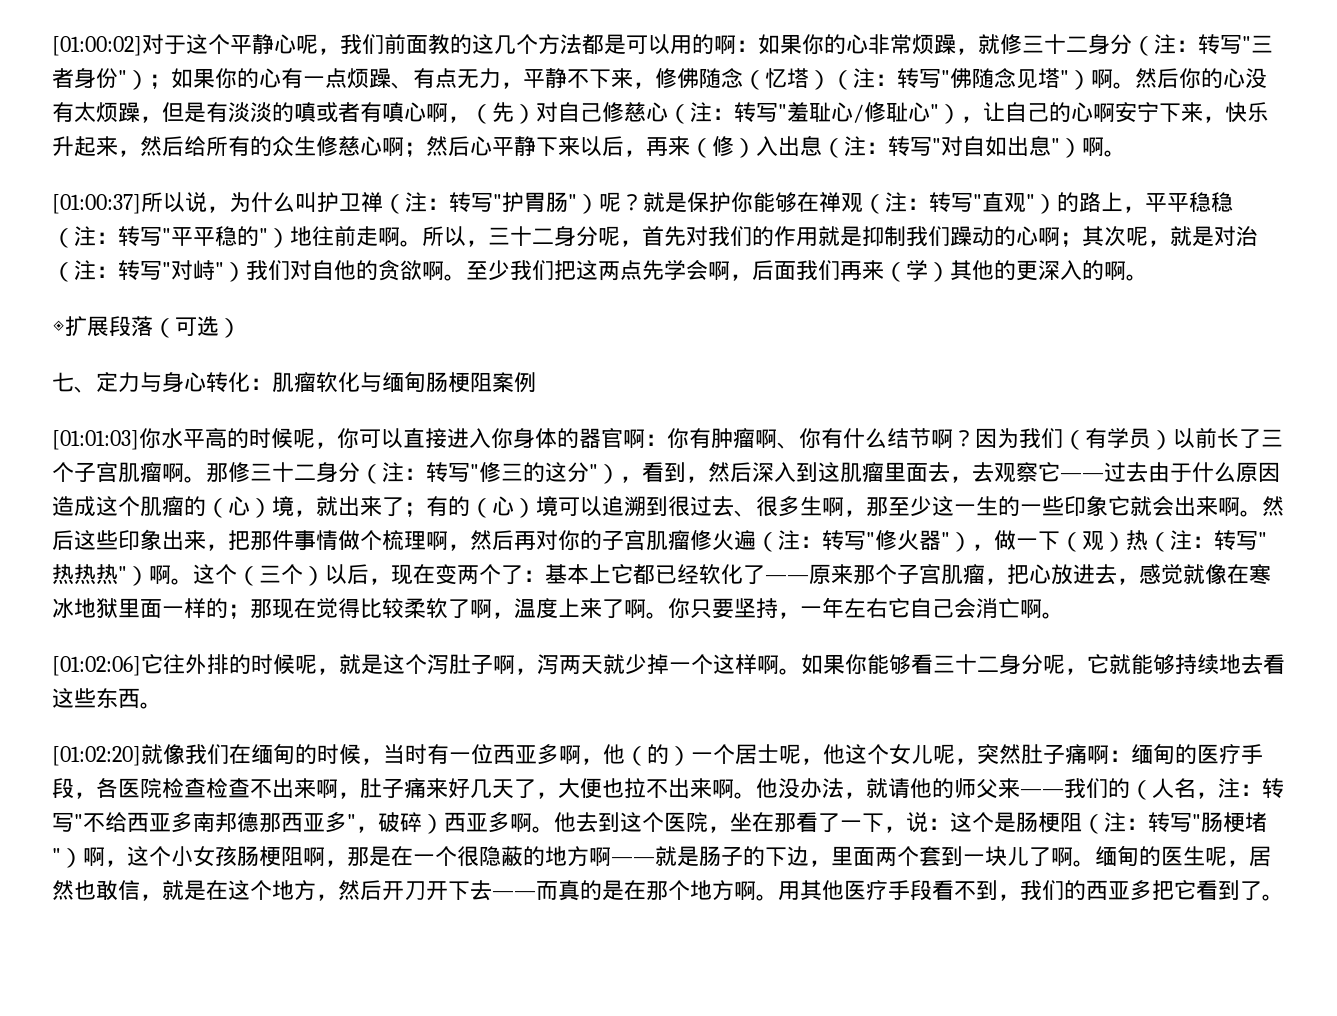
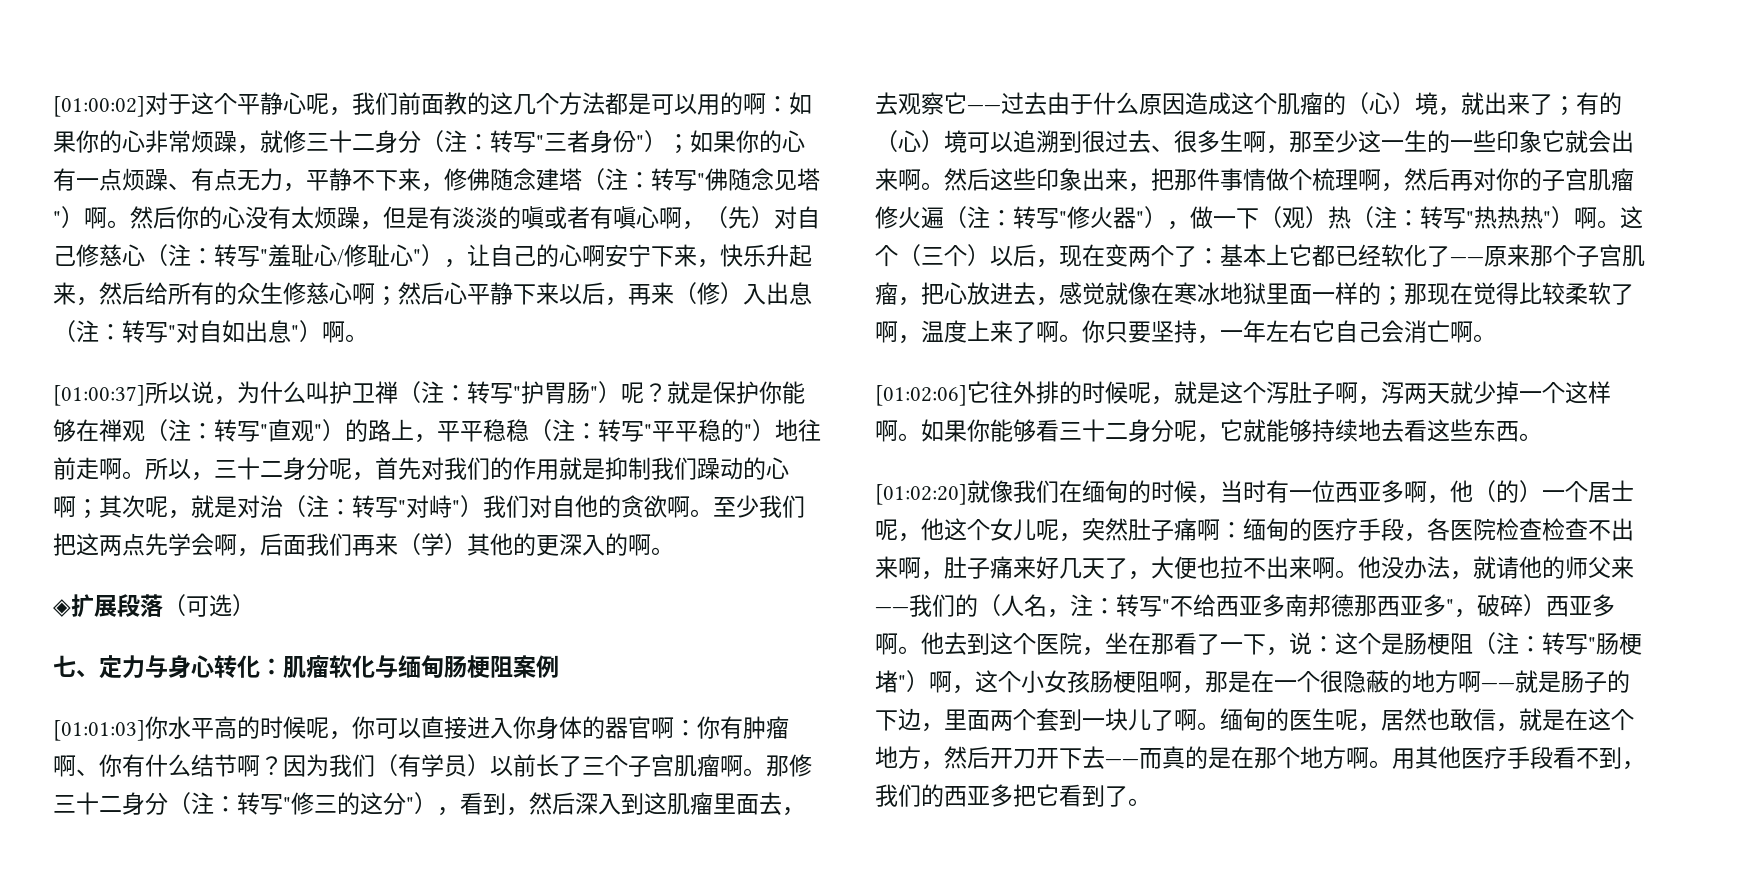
- [01:00:02]对于这个平静心呢，我们前面教的这几个方法都是可以用的啊：如果你的心非常烦躁，就修三十二身分（注：转写"三者身份"）；如果你的心有一点烦躁、有点无力，平静不下来，修佛随念（忆塔）（注：转写"佛随念见塔"）啊。
+ [01:00:02]对于这个平静心呢，我们前面教的这几个方法都是可以用的啊：如果你的心非常烦躁，就修三十二身分（注：转写"三者身份"）；如果你的心有一点烦躁、有点无力，平静不下来，修佛随念建塔（注：转写"佛随念见塔"）啊。

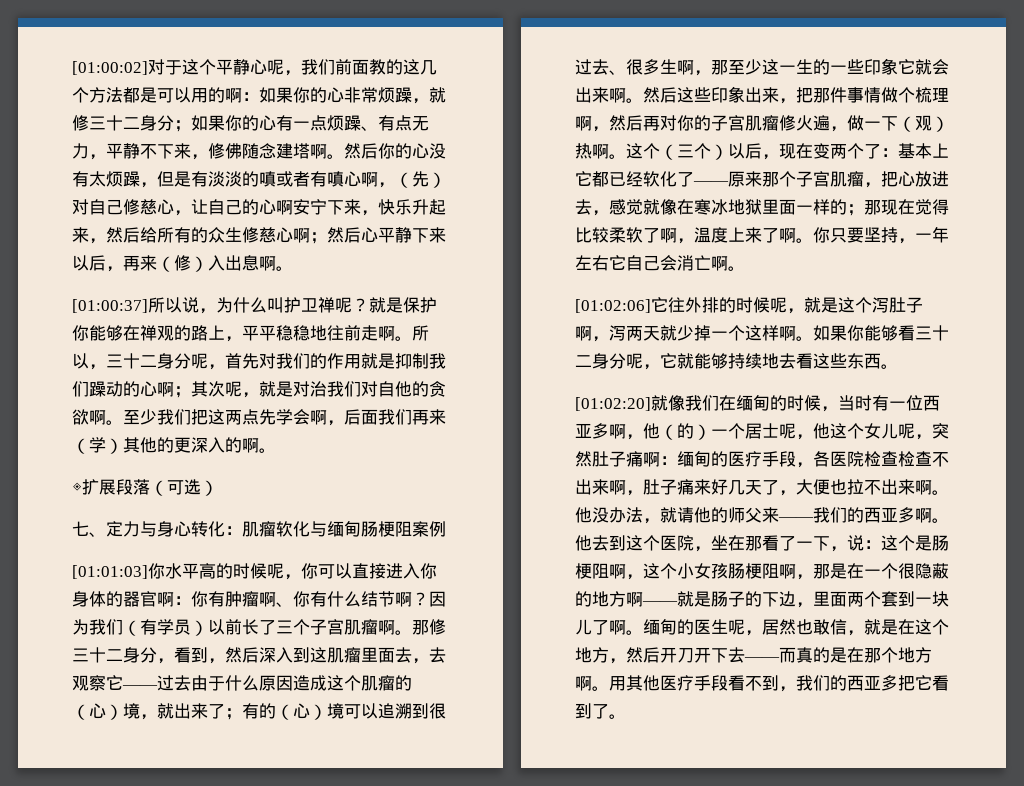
- [01:00:02]对于这个平静心呢，我们前面教的这几个方法都是可以用的啊：如果你的心非常烦躁，就修三十二身分（注：转写"三者身份"）；如果你的心有一点烦躁、有点无力，平静不下来，修佛随念建塔（注：转写"佛随念见塔"）啊。
+ [01:00:02]对于这个平静心呢，我们前面教的这几个方法都是可以用的啊：如果你的心非常烦躁，就修三十二身分；如果你的心有一点烦躁、有点无力，平静不下来，修佛随念建塔啊。
- 然后你的心没有太烦躁，但是有淡淡的嗔或者有嗔心啊，（先）对自己修慈心（注：转写"羞耻心/修耻心"），让自己的心啊安宁下来，快乐升起来，然后给所有的众生修慈心啊；然后心平静下来以后，再来（修）入出息（注：转写"对自如出息"）啊。
+ 然后你的心没有太烦躁，但是有淡淡的嗔或者有嗔心啊，（先）对自己修慈心，让自己的心啊安宁下来，快乐升起来，然后给所有的众生修慈心啊；然后心平静下来以后，再来（修）入出息啊。
- [01:00:37]所以说，为什么叫护卫禅（注：转写"护胃肠"）呢？
+ [01:00:37]所以说，为什么叫护卫禅呢？
- 就是保护你能够在禅观（注：转写"直观"）的路上，平平稳稳（注：转写"平平稳的"）地往前走啊。
+ 就是保护你能够在禅观的路上，平平稳稳地往前走啊。
- 所以，三十二身分呢，首先对我们的作用就是抑制我们躁动的心啊；其次呢，就是对治（注：转写"对峙"）我们对自他的贪欲啊。
+ 所以，三十二身分呢，首先对我们的作用就是抑制我们躁动的心啊；其次呢，就是对治我们对自他的贪欲啊。
- 那修三十二身分（注：转写"修三的这分"），看到，然后深入到这肌瘤里面去，去观察它——过去由于什么原因造成这个肌瘤的（心）境，就出来了；有的（心）境可以追溯到很过去、很多生啊，那至少这一生的一些印象它就会出来啊。
+ 那修三十二身分，看到，然后深入到这肌瘤里面去，去观察它——过去由于什么原因造成这个肌瘤的（心）境，就出来了；有的（心）境可以追溯到很过去、很多生啊，那至少这一生的一些印象它就会出来啊。
- 然后这些印象出来，把那件事情做个梳理啊，然后再对你的子宫肌瘤修火遍（注：转写"修火器"），做一下（观）热（注：转写"热热热"）啊。
+ 然后这些印象出来，把那件事情做个梳理啊，然后再对你的子宫肌瘤修火遍，做一下（观）热啊。
- 他没办法，就请他的师父来——我们的（人名，注：转写"不给西亚多南邦德那西亚多"，破碎）西亚多啊。
+ 他没办法，就请他的师父来——我们的西亚多啊。
- 他去到这个医院，坐在那看了一下，说：这个是肠梗阻（注：转写"肠梗堵"）啊，这个小女孩肠梗阻啊，那是在一个很隐蔽的地方啊——就是肠子的下边，里面两个套到一块儿了啊。
+ 他去到这个医院，坐在那看了一下，说：这个是肠梗阻啊，这个小女孩肠梗阻啊，那是在一个很隐蔽的地方啊——就是肠子的下边，里面两个套到一块儿了啊。

